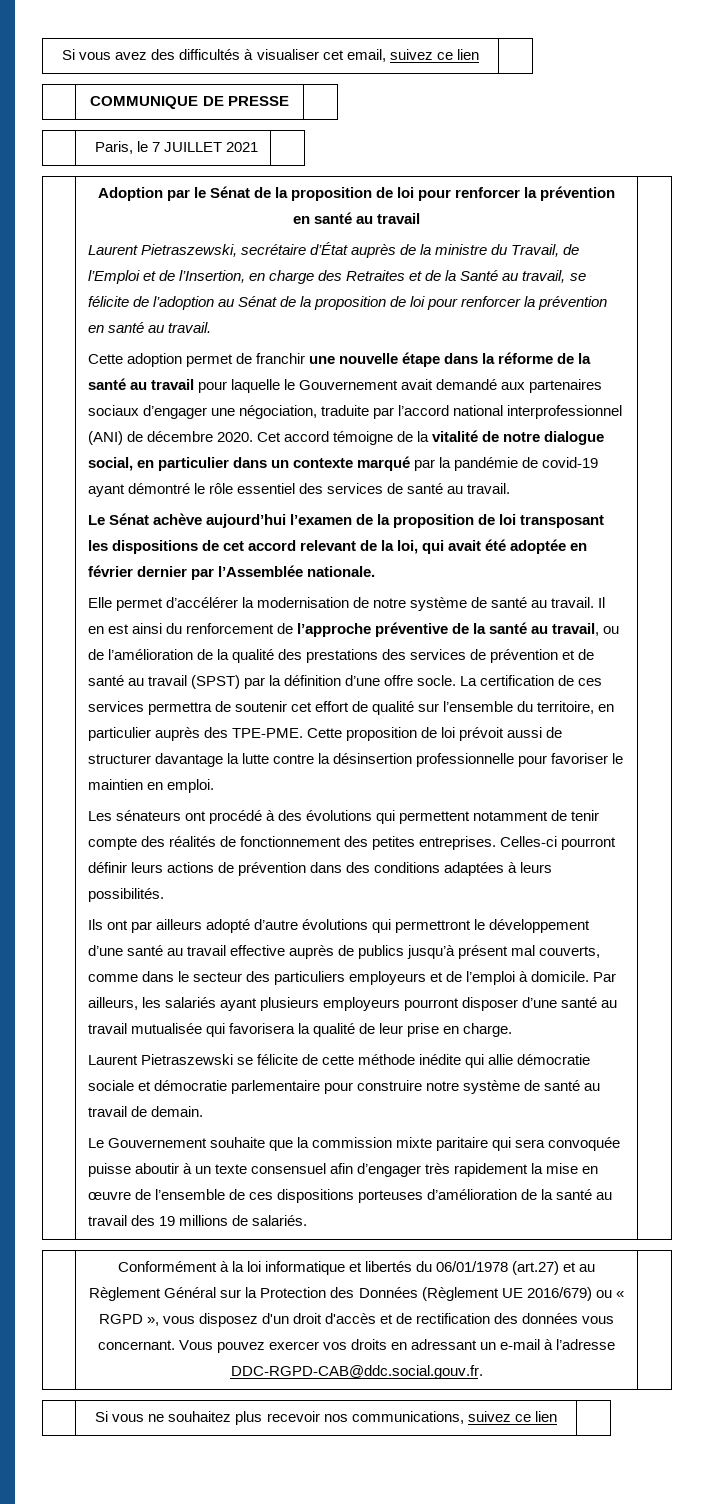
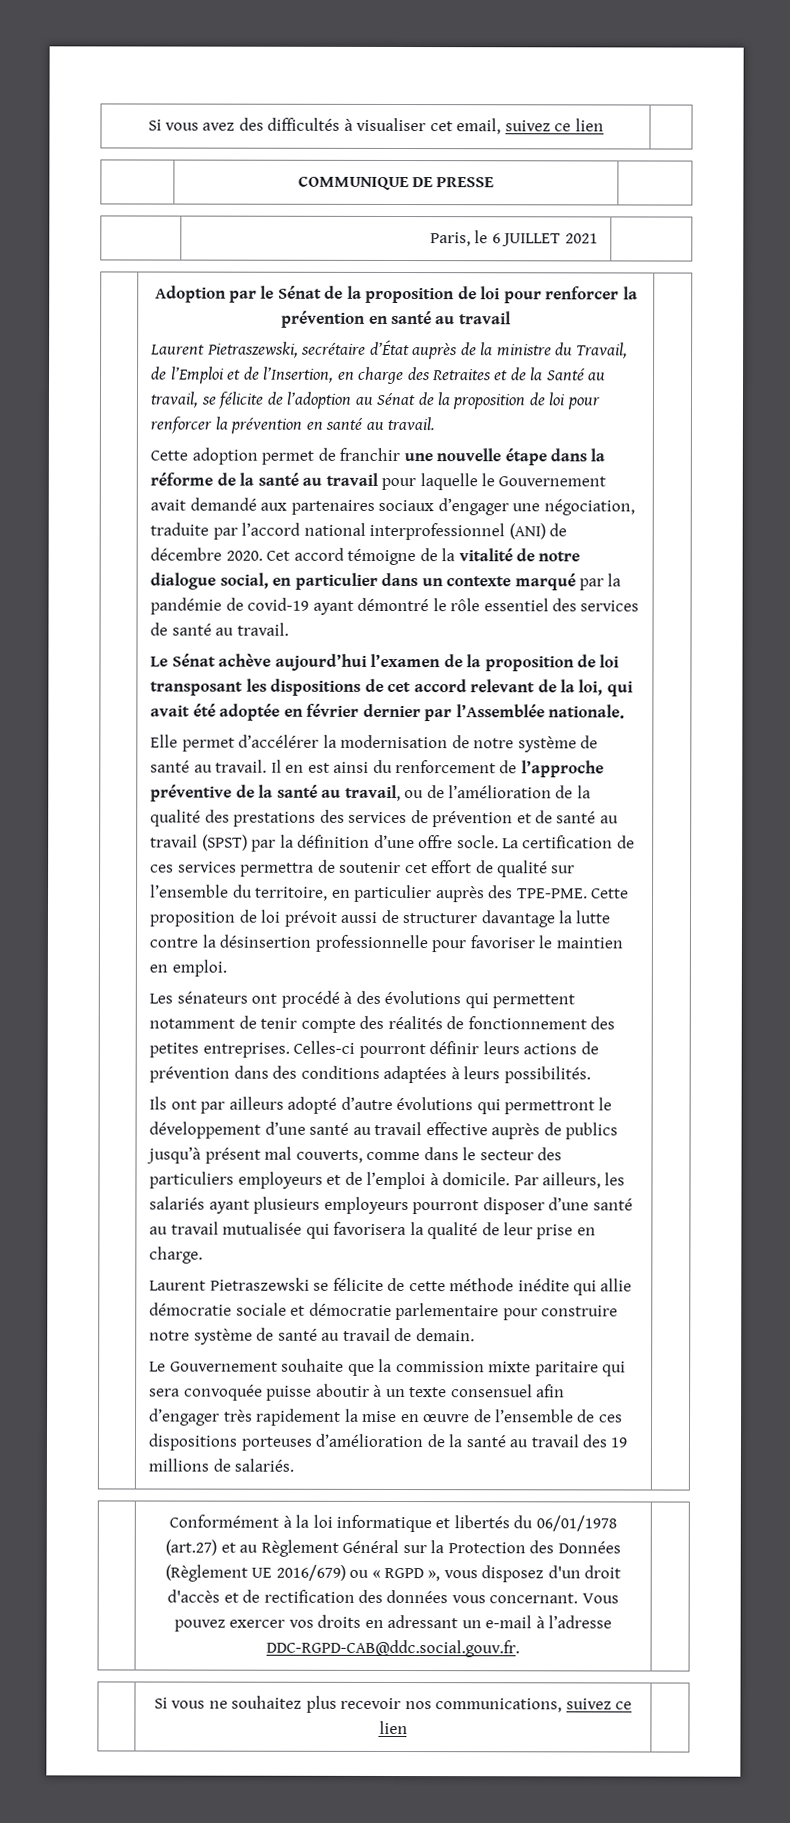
- | Paris, le 7 JUILLET 2021 |
+ | Paris, le 6 JUILLET 2021 |

